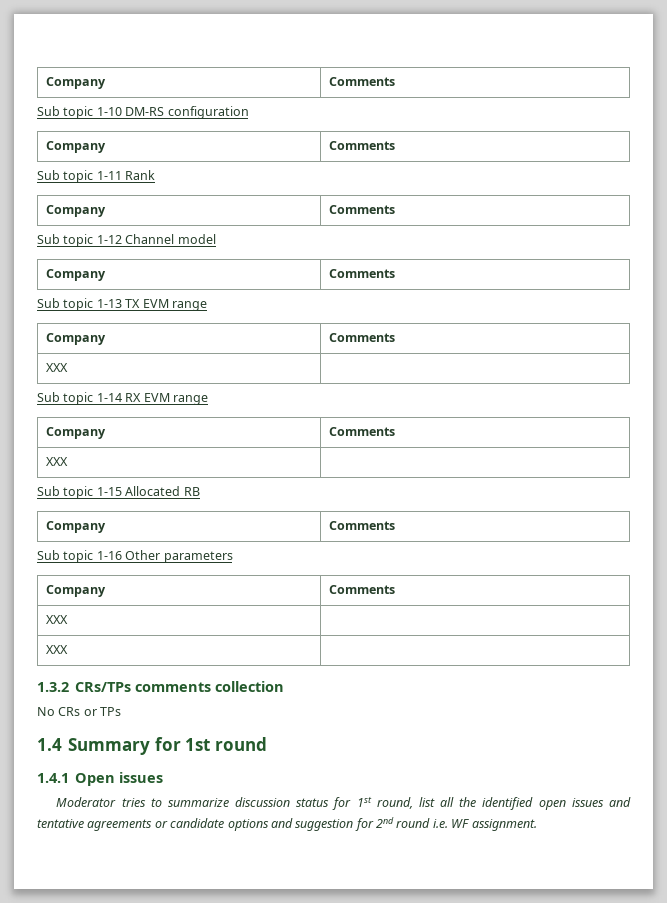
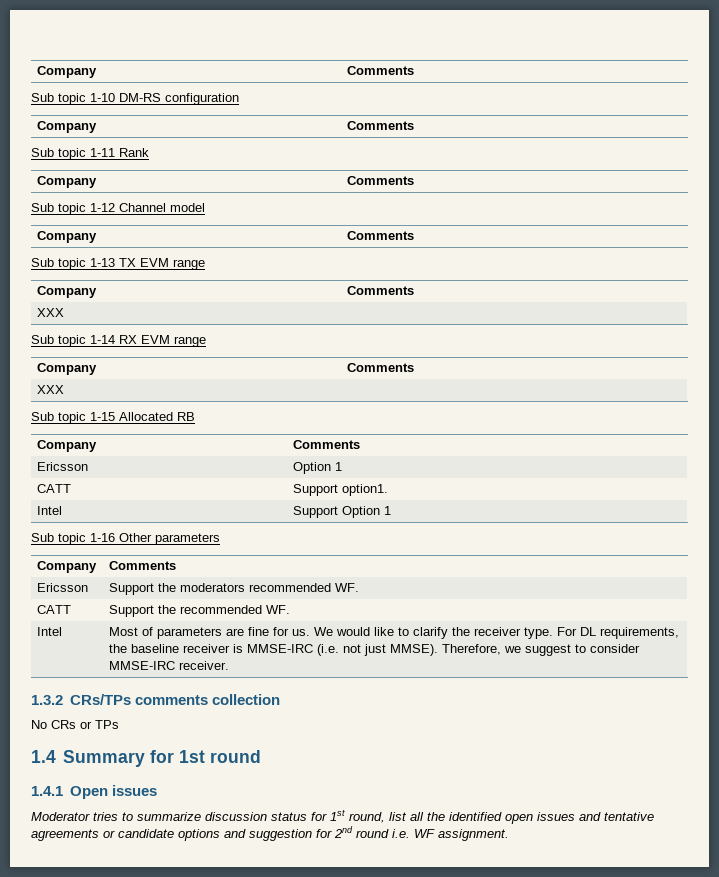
+ Ericsson | Option 1
+ CATT | Support option1.
+ Intel | Support Option 1
  Sub topic 1-16 Other parameters
  Company | Comments
- XXX |
- XXX |
+ Ericsson | Support the moderators recommended WF.
+ CATT | Support the recommended WF.
+ Intel | Most of parameters are fine for us. We would like to clarify the receiver type. For DL requirements, the baseline receiver is MMSE-IRC (i.e. not just MMSE). Therefore, we suggest to consider MMSE-IRC receiver.

